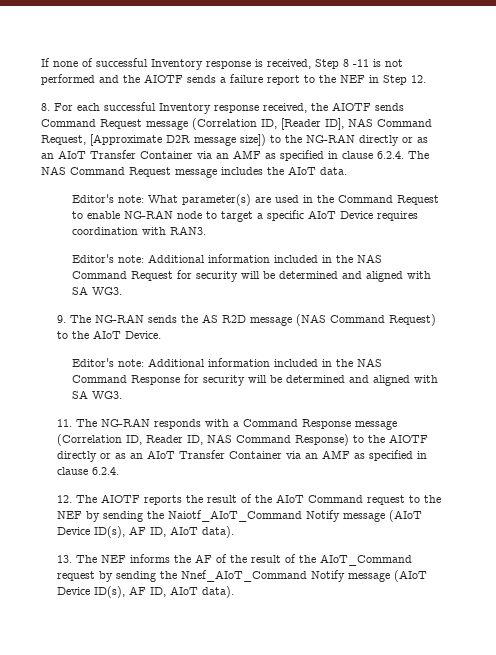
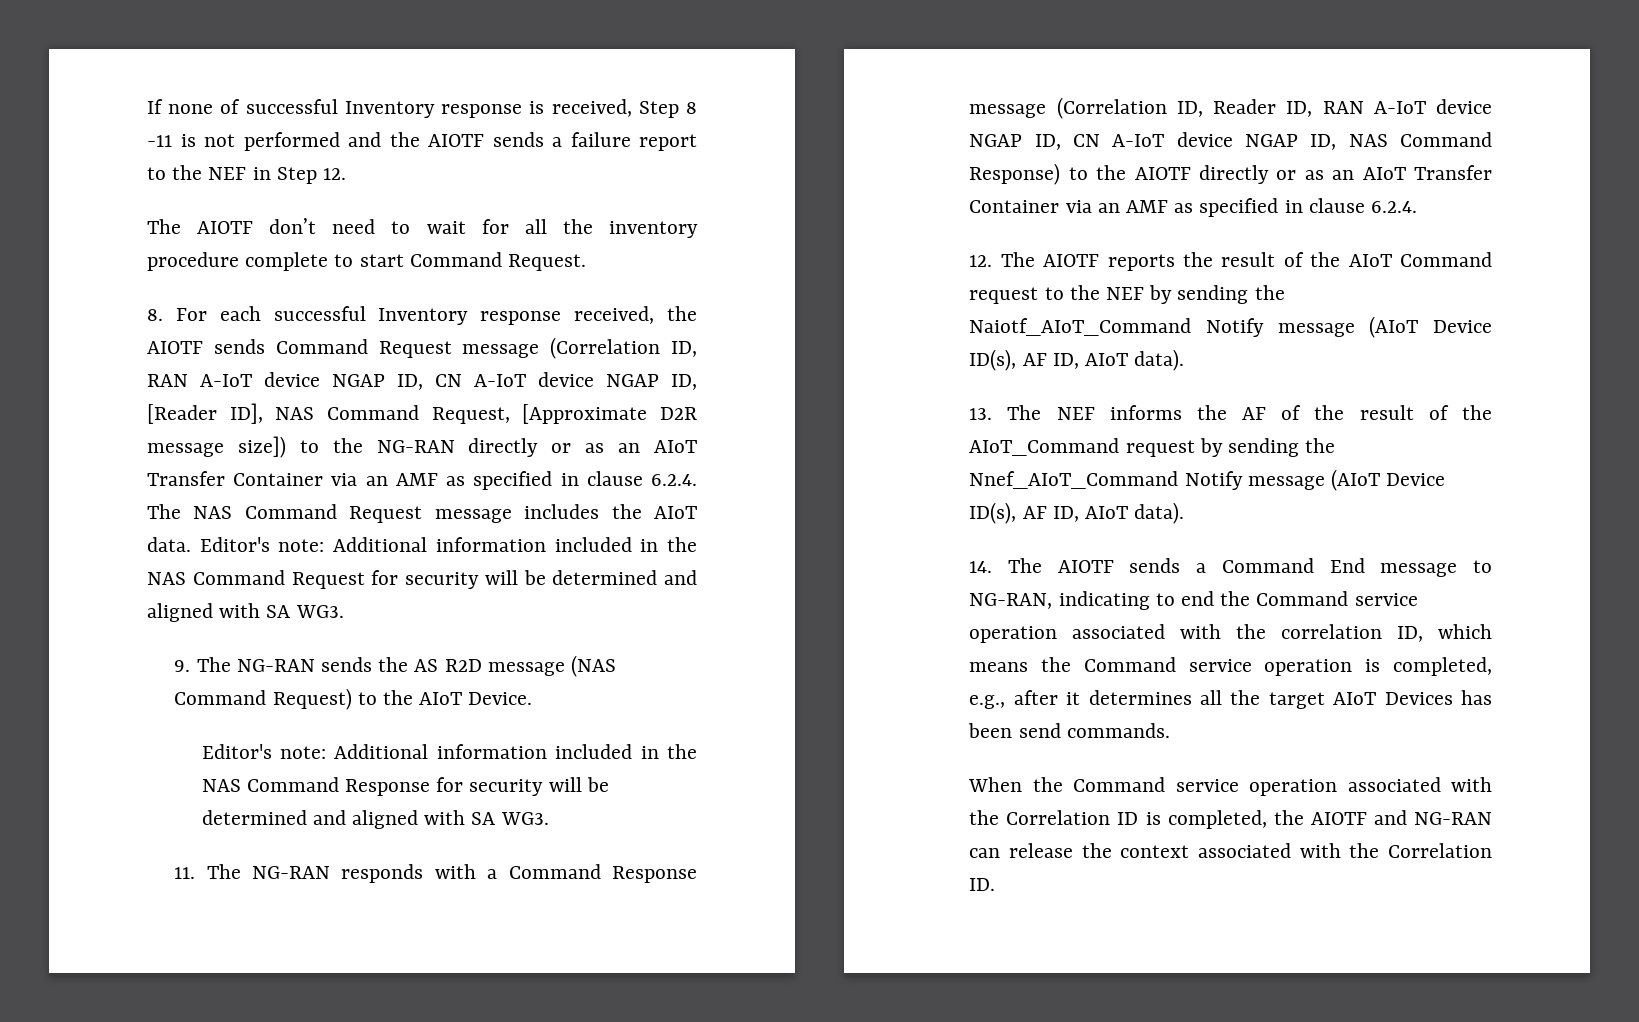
+ The AIOTF don’t need to wait for all the inventory procedure complete to start Command Request.
- 8. For each successful Inventory response received, the AIOTF sends Command Request message (Correlation ID, [Reader ID], NAS Command Request, [Approximate D2R message size]) to the NG-RAN directly or as an AIoT Transfer Container via an AMF as specified in clause 6.2.4. The NAS Command Request message includes the AIoT data.
- Editor's note: What parameter(s) are used in the Command Request to enable NG-RAN node to target a specific AIoT Device requires coordination with RAN3.
- Editor's note:
+ 8. For each successful Inventory response received, the AIOTF sends Command Request message (Correlation ID, RAN A-IoT device NGAP ID, CN A-IoT device NGAP ID, [Reader ID], NAS Command Request, [Approximate D2R message size]) to the NG-RAN directly or as an AIoT Transfer Container via an AMF as specified in clause 6.2.4. The NAS Command Request message includes the AIoT data. Editor's note:
- 11. The NG-RAN responds with a Command Response message (Correlation ID, Reader ID, NAS Command Response) to the AIOTF directly or as an AIoT Transfer Container via an AMF as specified in clause 6.2.4.
+ 11. The NG-RAN responds with a Command Response message (Correlation ID, Reader ID, RAN A-IoT device NGAP ID, CN A-IoT device NGAP ID, NAS Command Response) to the AIOTF directly or as an AIoT Transfer Container via an AMF as specified in clause 6.2.4.
+ 14. The AIOTF sends a Command End message to NG-RAN, indicating to end the Command service operation associated with the correlation ID, which means the Command service operation is completed, e.g., after it determines all the target AIoT Devices has been send commands.
+ When the Command service operation associated with the Correlation ID is completed, the AIOTF and NG-RAN can release the context associated with the Correlation ID.

